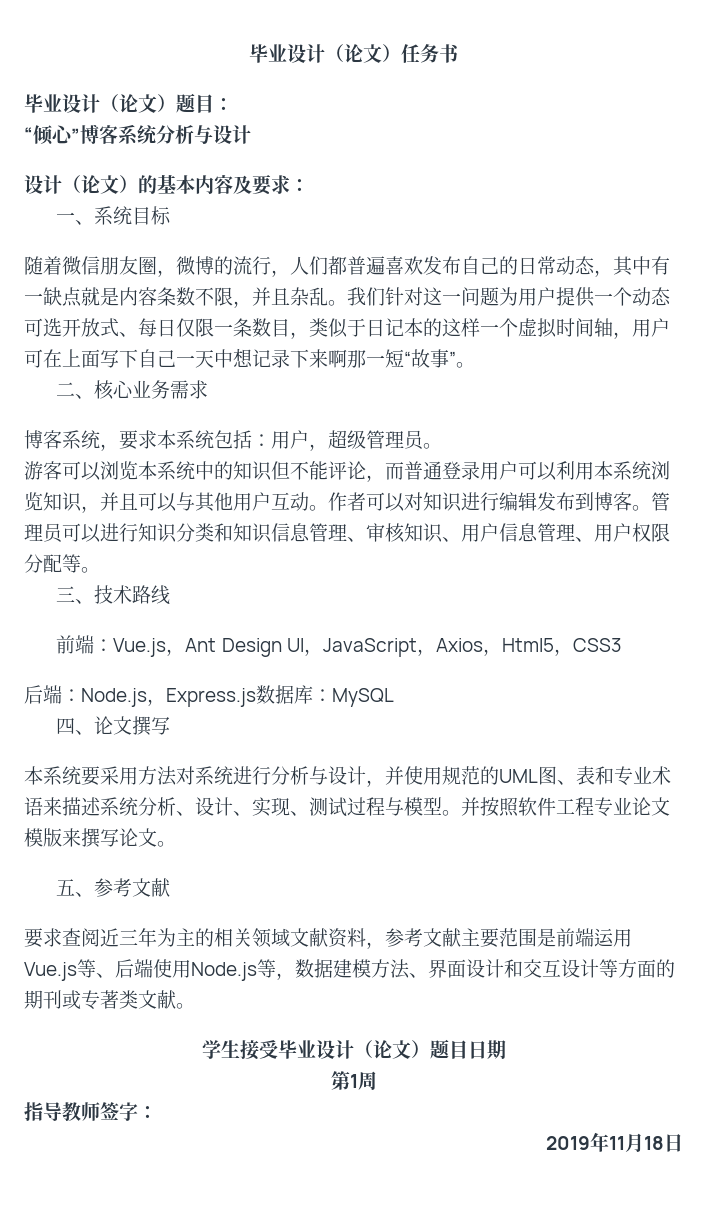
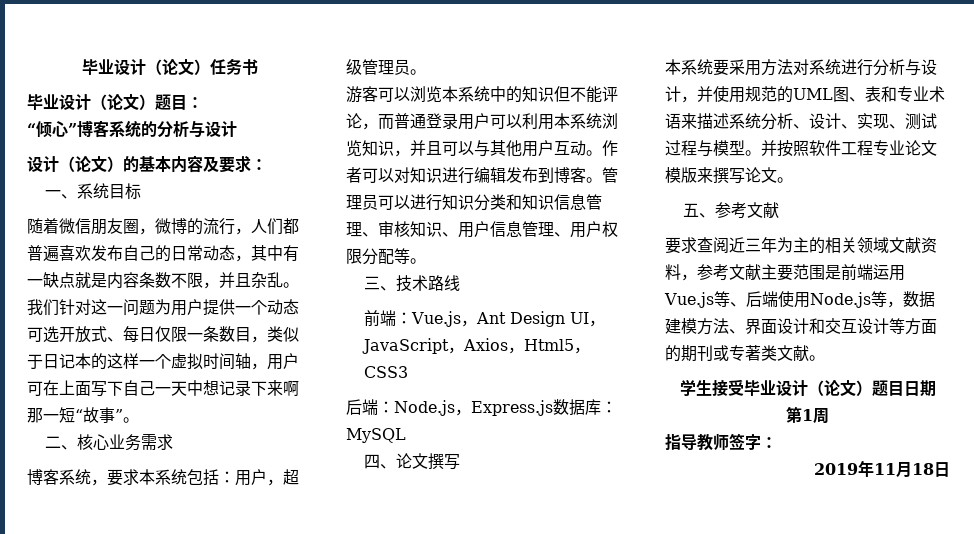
- “倾心”博客系统分析与设计
+ “倾心”博客系统的分析与设计

